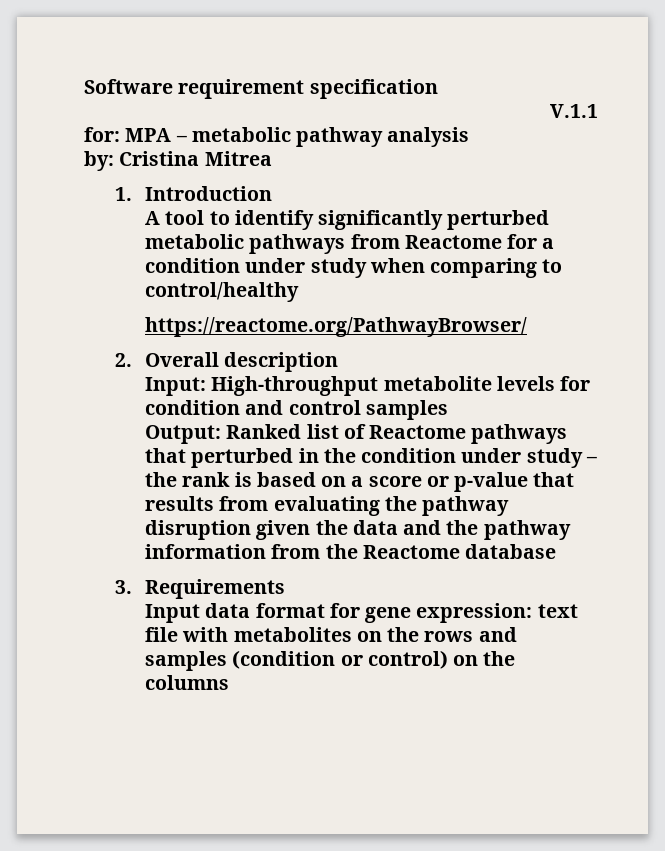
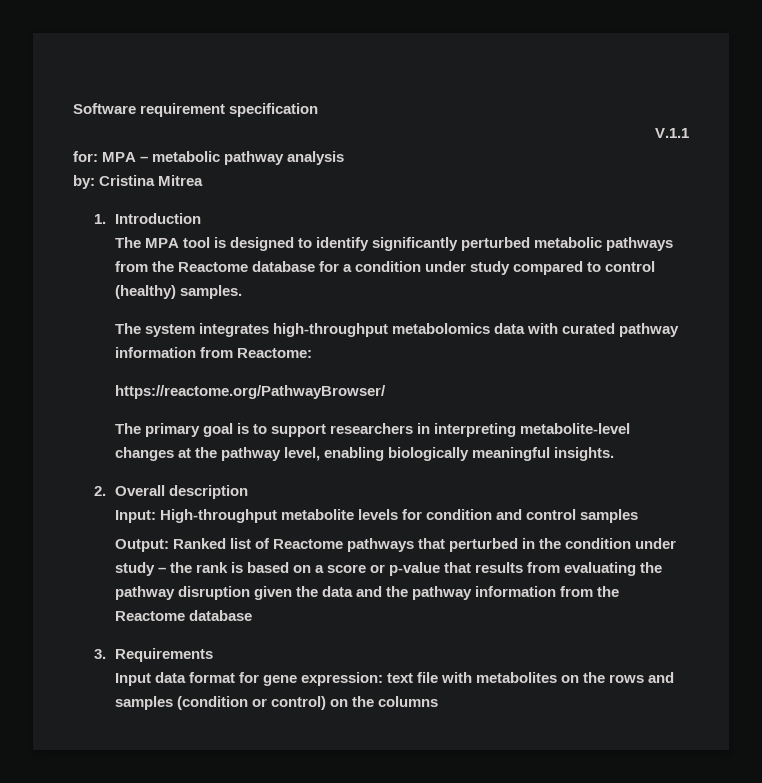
- A tool to identify significantly perturbed metabolic pathways from Reactome for a condition under study when comparing to control/healthy
+ The MPA tool is designed to identify significantly perturbed metabolic pathways from the Reactome database for a condition under study compared to control (healthy) samples.
+ The system integrates high-throughput metabolomics data with curated pathway information from Reactome:
  https://reactome.org/PathwayBrowser/
+ The primary goal is to support researchers in interpreting metabolite-level changes at the pathway level, enabling biologically meaningful insights.

